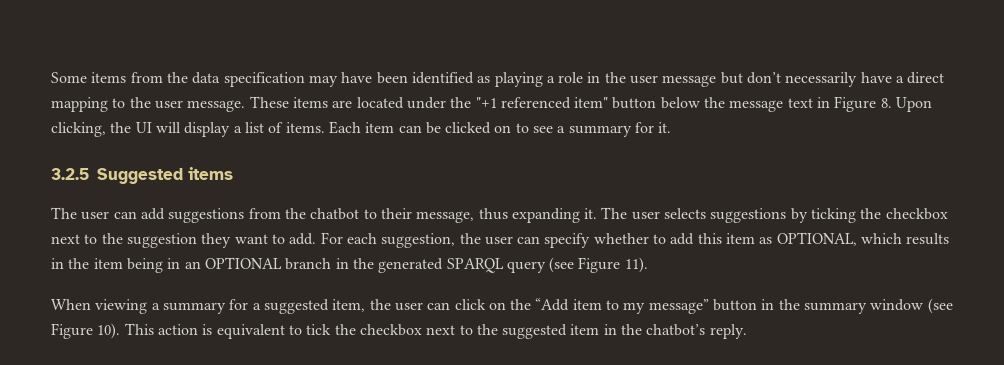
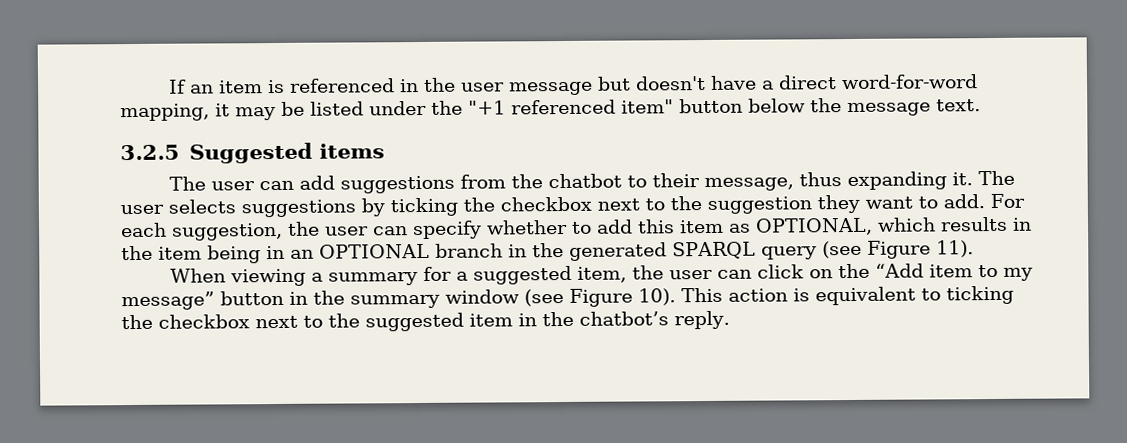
- Some items from the data specification may have been identified as playing a role in the user message but don’t necessarily have a direct mapping to the user message. These items are located under the "+1 referenced item" button below the message text in Figure 8. Upon clicking, the UI will display a list of items. Each item can be clicked on to see a summary for it.
+ If an item is referenced in the user message but doesn't have a direct word-for-word mapping, it may be listed under the "+1 referenced item" button below the message text.
- This action is equivalent to tick the checkbox next to the suggested item in the chatbot’s reply.
+ This action is equivalent to ticking the checkbox next to the suggested item in the chatbot’s reply.

